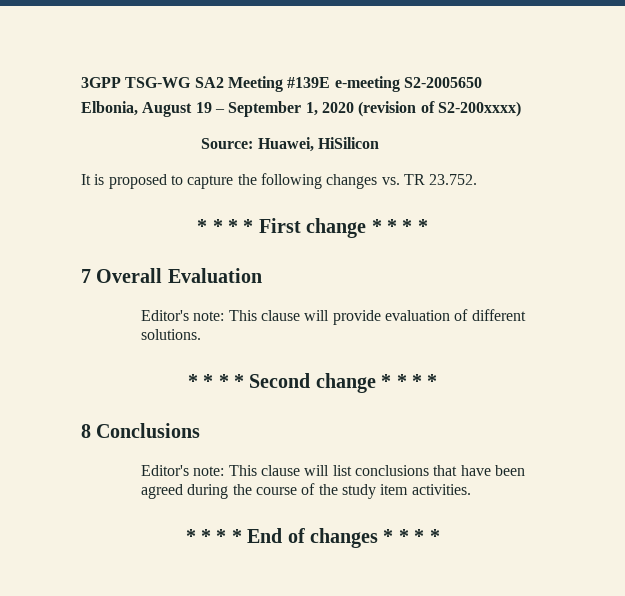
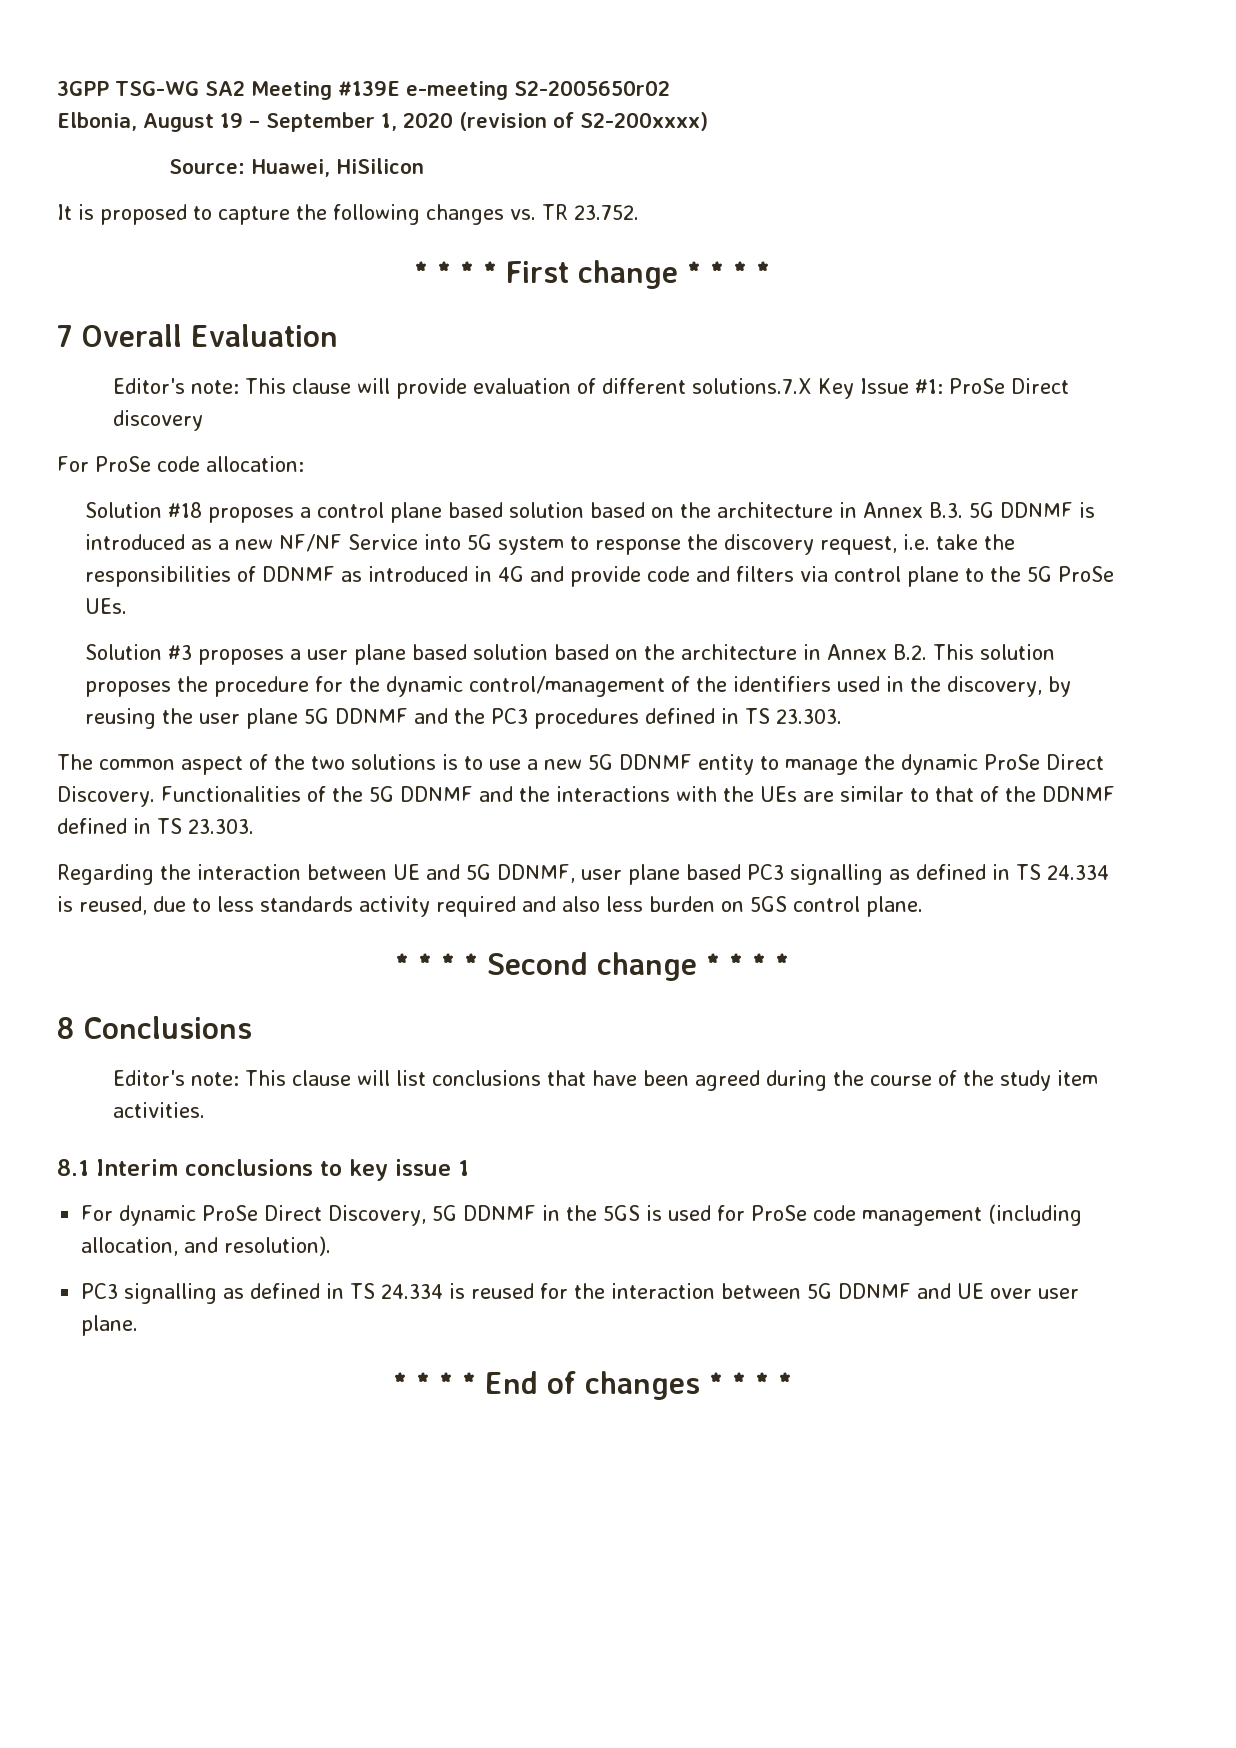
- 3GPP TSG-WG SA2 Meeting #139E e-meeting S2-2005650
+ 3GPP TSG-WG SA2 Meeting #139E e-meeting S2-2005650r02
- Editor's note: This clause will provide evaluation of different solutions.
+ Editor's note: This clause will provide evaluation of different solutions.7.X Key Issue #1: ProSe Direct discovery
+ For ProSe code allocation:
+ Solution #18 proposes a control plane based solution based on the architecture in Annex B.3. 5G DDNMF is introduced as a new NF/NF Service into 5G system to response the discovery request, i.e. take the responsibilities of DDNMF as introduced in 4G and provide code and filters via control plane to the 5G ProSe UEs.
+ Solution #3 proposes a user plane based solution based on the architecture in Annex B.2. This solution proposes the procedure for the dynamic control/management of the identifiers used in the discovery, by reusing the user plane 5G DDNMF and the PC3 procedures defined in TS 23.303.
+ The common aspect of the two solutions is to use a new 5G DDNMF entity to manage the dynamic ProSe Direct Discovery. Functionalities of the 5G DDNMF and the interactions with the UEs are similar to that of the DDNMF defined in TS 23.303.
+ Regarding the interaction between UE and 5G DDNMF, user plane based PC3 signalling as defined in TS 24.334 is reused, due to less standards activity required and also less burden on 5GS control plane.
+ 8.1 Interim conclusions to key issue 1
+ For dynamic ProSe Direct Discovery, 5G DDNMF in the 5GS is used for ProSe code management (including allocation, and resolution).
+ PC3 signalling as defined in TS 24.334 is reused for the interaction between 5G DDNMF and UE over user plane.

